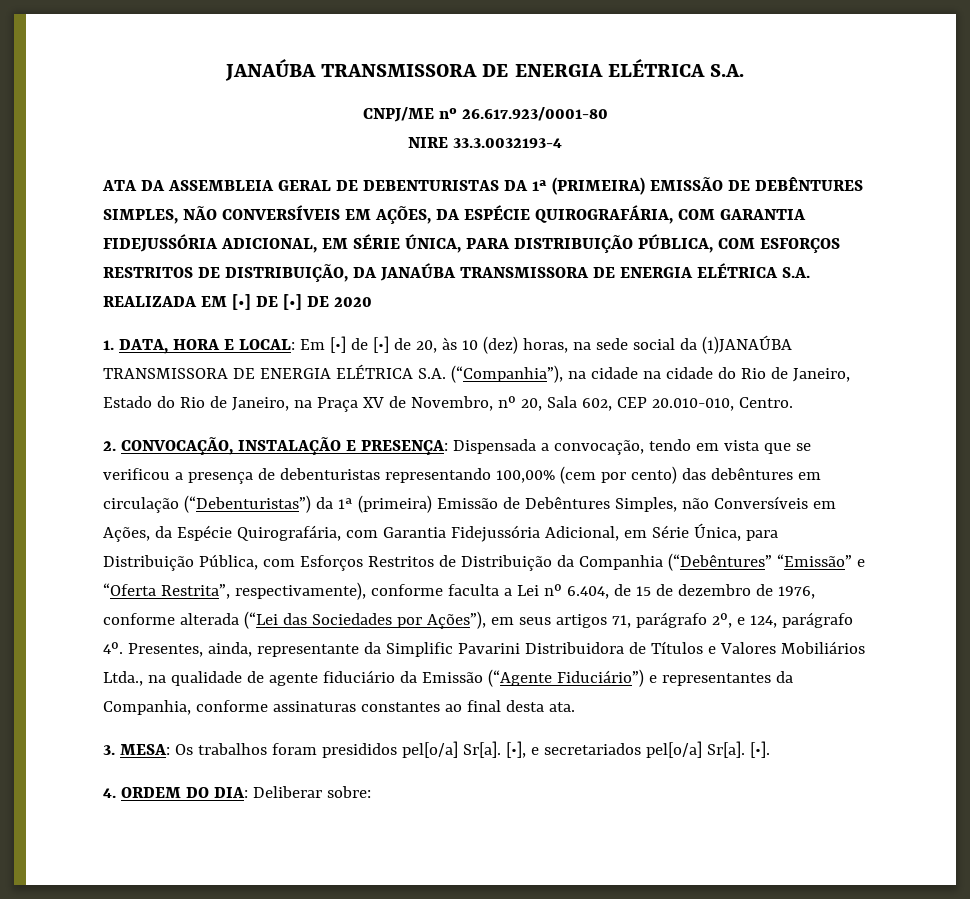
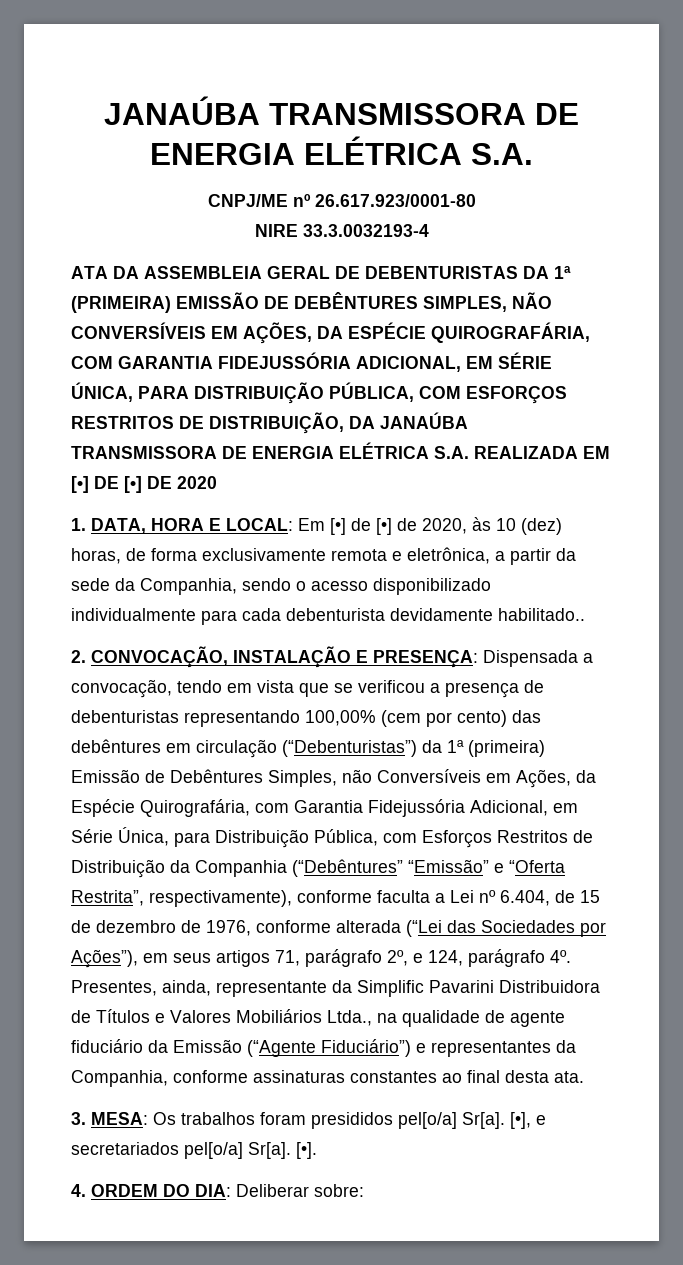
- 1. DATA, HORA E LOCAL: Em [•] de [•] de 20, às 10 (dez) horas, na sede social da (1)JANAÚBA TRANSMISSORA DE ENERGIA ELÉTRICA S.A. (“Companhia”), na cidade na cidade do Rio de Janeiro, Estado do Rio de Janeiro, na Praça XV de Novembro, nº 20, Sala 602, CEP 20.010-010, Centro.
+ 1. DATA, HORA E LOCAL: Em [•] de [•] de 2020, às 10 (dez) horas, de forma exclusivamente remota e eletrônica, a partir da sede da Companhia, sendo o acesso disponibilizado individualmente para cada debenturista devidamente habilitado..

